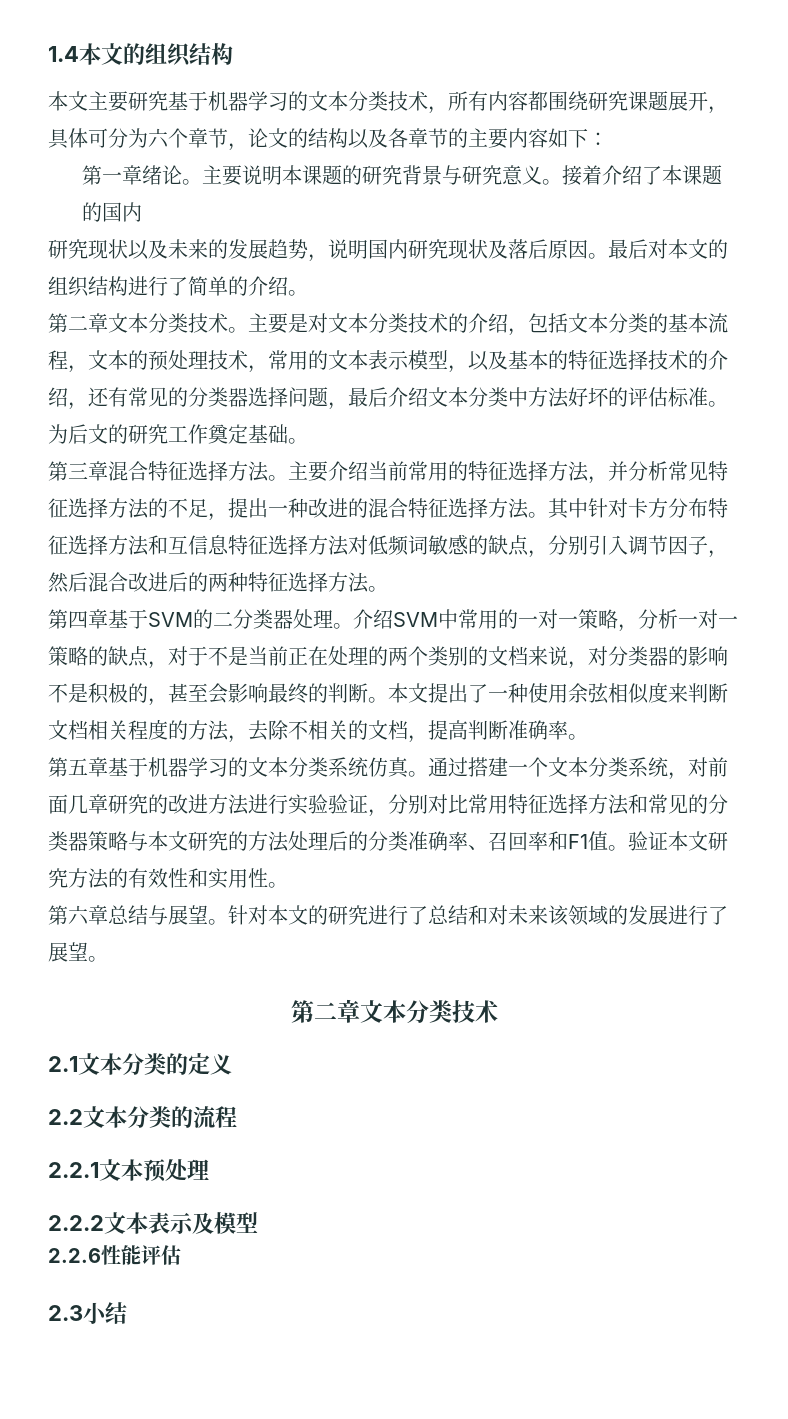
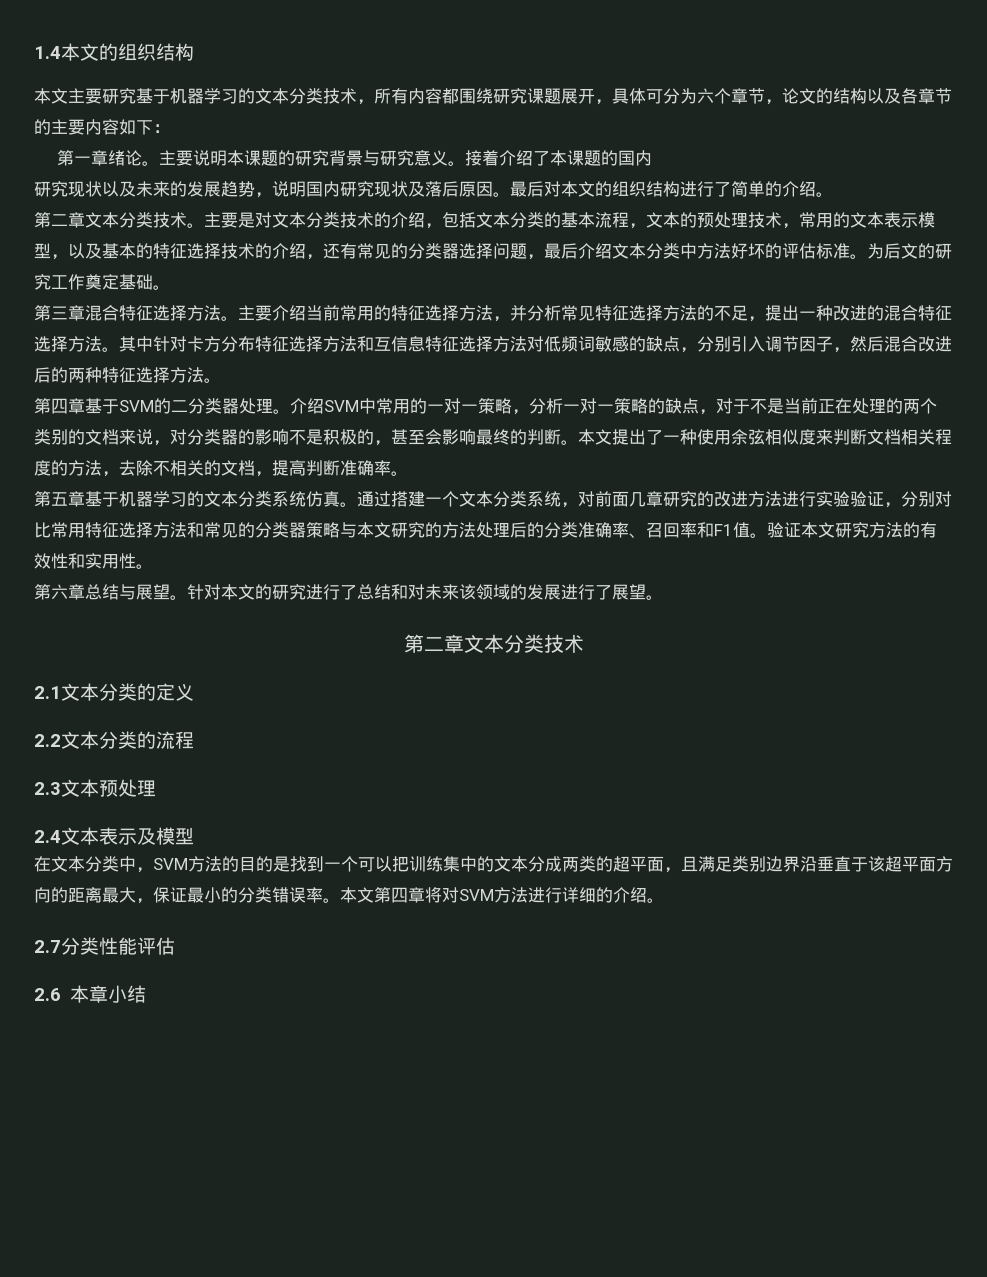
- 2.2.1文本预处理
+ 2.3文本预处理
- 2.2.2文本表示及模型
+ 2.4文本表示及模型
- 2.2.6性能评估
+ 在文本分类中，SVM方法的目的是找到一个可以把训练集中的文本分成两类的超平面，且满足类别边界沿垂直于该超平面方向的距离最大，保证最小的分类错误率。本文第四章将对SVM方法进行详细的介绍。
+ 2.7分类性能评估
- 2.3小结
+ 2.6本章小结

